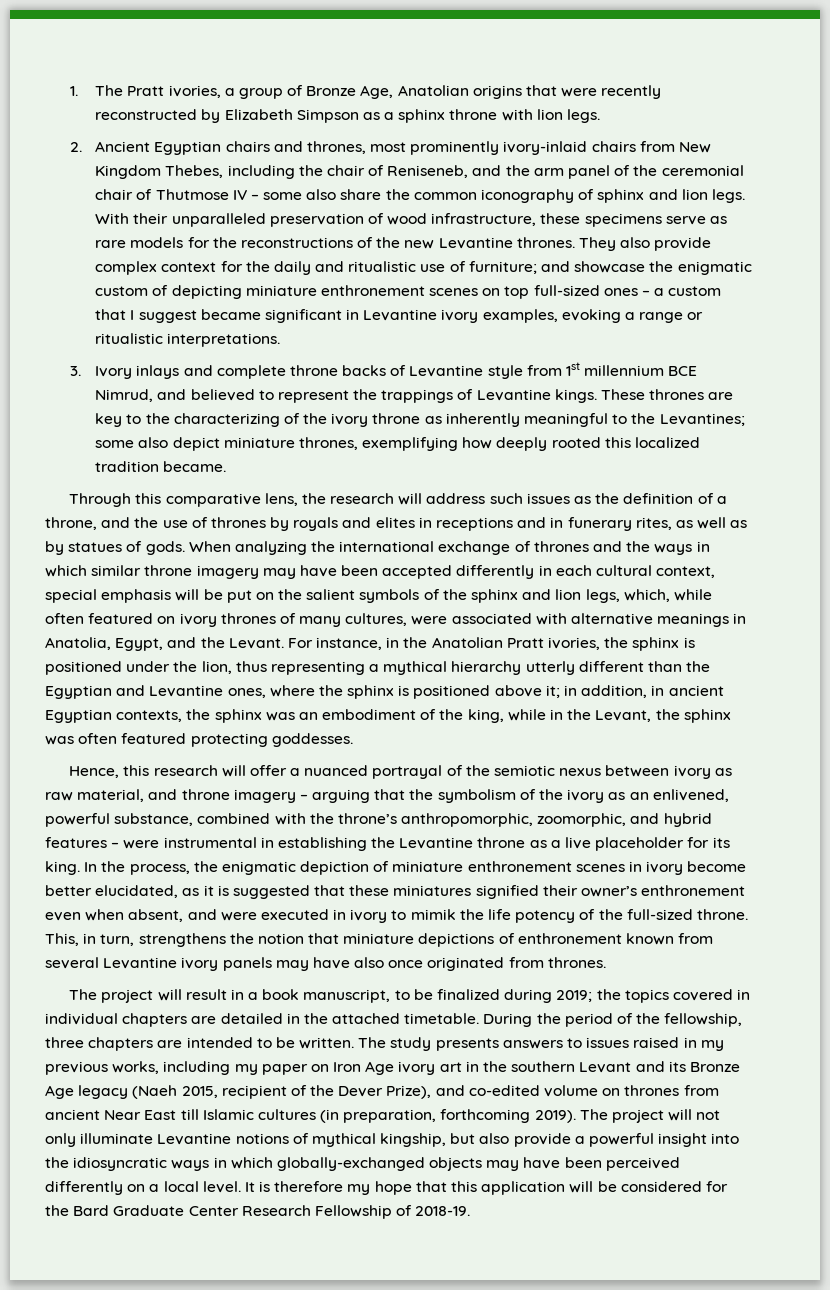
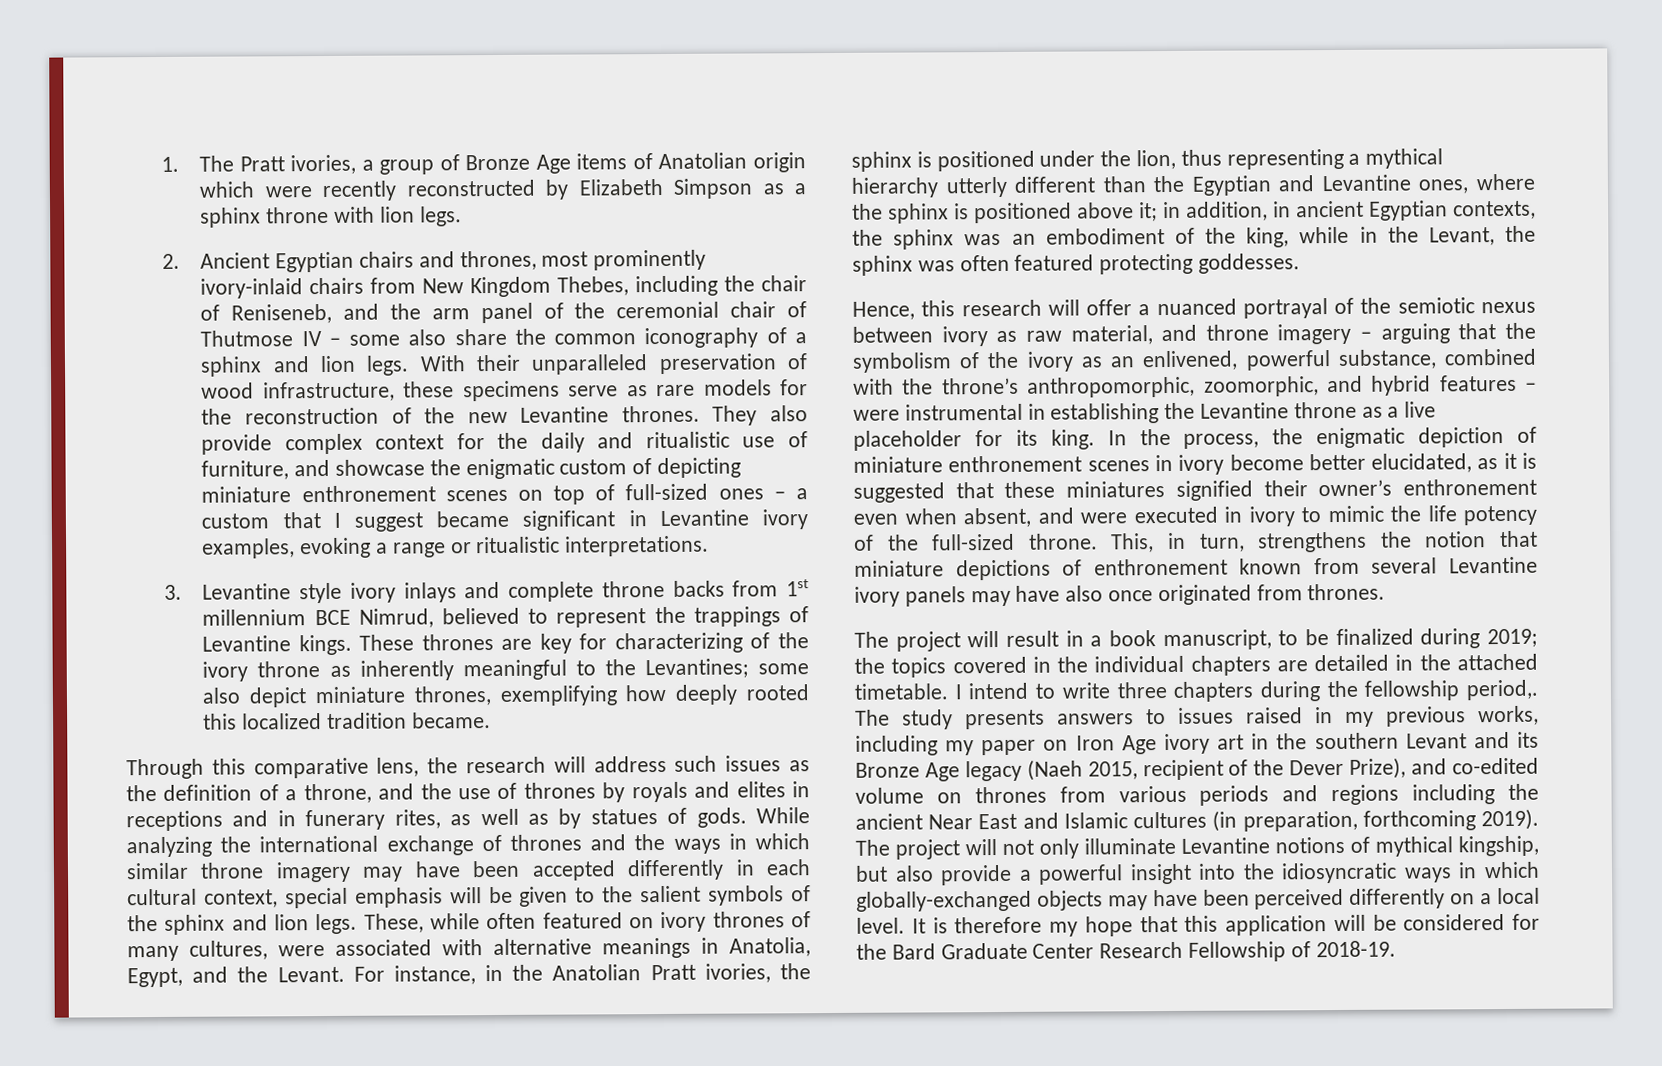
- 1. The Pratt ivories, a group of Bronze Age, Anatolian origins that were recently reconstructed by Elizabeth Simpson as a sphinx throne with lion legs.
+ 1. The Pratt ivories, a group of Bronze Age items of Anatolian origin which were recently reconstructed by Elizabeth Simpson as a sphinx throne with lion legs.
- 2. Ancient Egyptian chairs and thrones, most prominently ivory-inlaid chairs from New Kingdom Thebes, including the chair of Reniseneb, and the arm panel of the ceremonial chair of Thutmose IV – some also share the common iconography of sphinx and lion legs.
+ 2. Ancient Egyptian chairs and thrones, most prominently ivory-inlaid chairs from New Kingdom Thebes, including the chair of Reniseneb, and the arm panel of the ceremonial chair of Thutmose IV – some also share the common iconography of a sphinx and lion legs.
- With their unparalleled preservation of wood infrastructure, these specimens serve as rare models for the reconstructions of the new Levantine thrones.
+ With their unparalleled preservation of wood infrastructure, these specimens serve as rare models for the reconstruction of the new Levantine thrones.
- They also provide complex context for the daily and ritualistic use of furniture; and showcase the enigmatic custom of depicting miniature enthronement scenes on top full-sized ones – a custom that I suggest became significant in Levantine ivory examples, evoking a range or ritualistic interpretations.
+ They also provide complex context for the daily and ritualistic use of furniture, and showcase the enigmatic custom of depicting miniature enthronement scenes on top of full-sized ones – a custom that I suggest became significant in Levantine ivory examples, evoking a range or ritualistic interpretations.
- 3. Ivory inlays and complete throne backs of Levantine style from 1st millennium BCE Nimrud, and believed to represent the trappings of Levantine kings.
+ 3. Levantine style ivory inlays and complete throne backs from 1st millennium BCE Nimrud, believed to represent the trappings of Levantine kings.
- These thrones are key to the characterizing of the ivory throne as inherently meaningful to the Levantines; some also depict miniature thrones, exemplifying how deeply rooted this localized tradition became.
+ These thrones are key for characterizing of the ivory throne as inherently meaningful to the Levantines; some also depict miniature thrones, exemplifying how deeply rooted this localized tradition became.
- When analyzing the international exchange of thrones and the ways in which similar throne imagery may have been accepted differently in each cultural context, special emphasis will be put on the salient symbols of the sphinx and lion legs, which, while often featured on ivory thrones of many cultures, were associated with alternative meanings in Anatolia, Egypt, and the Levant.
+ While analyzing the international exchange of thrones and the ways in which similar throne imagery may have been accepted differently in each cultural context, special emphasis will be given to the salient symbols of the sphinx and lion legs. These, while often featured on ivory thrones of many cultures, were associated with alternative meanings in Anatolia, Egypt, and the Levant.
- In the process, the enigmatic depiction of miniature enthronement scenes in ivory become better elucidated, as it is suggested that these miniatures signified their owner’s enthronement even when absent, and were executed in ivory to mimik the life potency of the full-sized throne.
+ In the process, the enigmatic depiction of miniature enthronement scenes in ivory become better elucidated, as it is suggested that these miniatures signified their owner’s enthronement even when absent, and were executed in ivory to mimic the life potency of the full-sized throne.
- The project will result in a book manuscript, to be finalized during 2019; the topics covered in individual chapters are detailed in the attached timetable.
+ The project will result in a book manuscript, to be finalized during 2019; the topics covered in the individual chapters are detailed in the attached timetable.
- During the period of the fellowship, three chapters are intended to be written.
+ I intend to write three chapters during the fellowship period,.
- The study presents answers to issues raised in my previous works, including my paper on Iron Age ivory art in the southern Levant and its Bronze Age legacy (Naeh 2015, recipient of the Dever Prize), and co-edited volume on thrones from ancient Near East till Islamic cultures (in preparation, forthcoming 2019).
+ The study presents answers to issues raised in my previous works, including my paper on Iron Age ivory art in the southern Levant and its Bronze Age legacy (Naeh 2015, recipient of the Dever Prize), and co-edited volume on thrones from various periods and regions including the ancient Near East and Islamic cultures (in preparation, forthcoming 2019).

